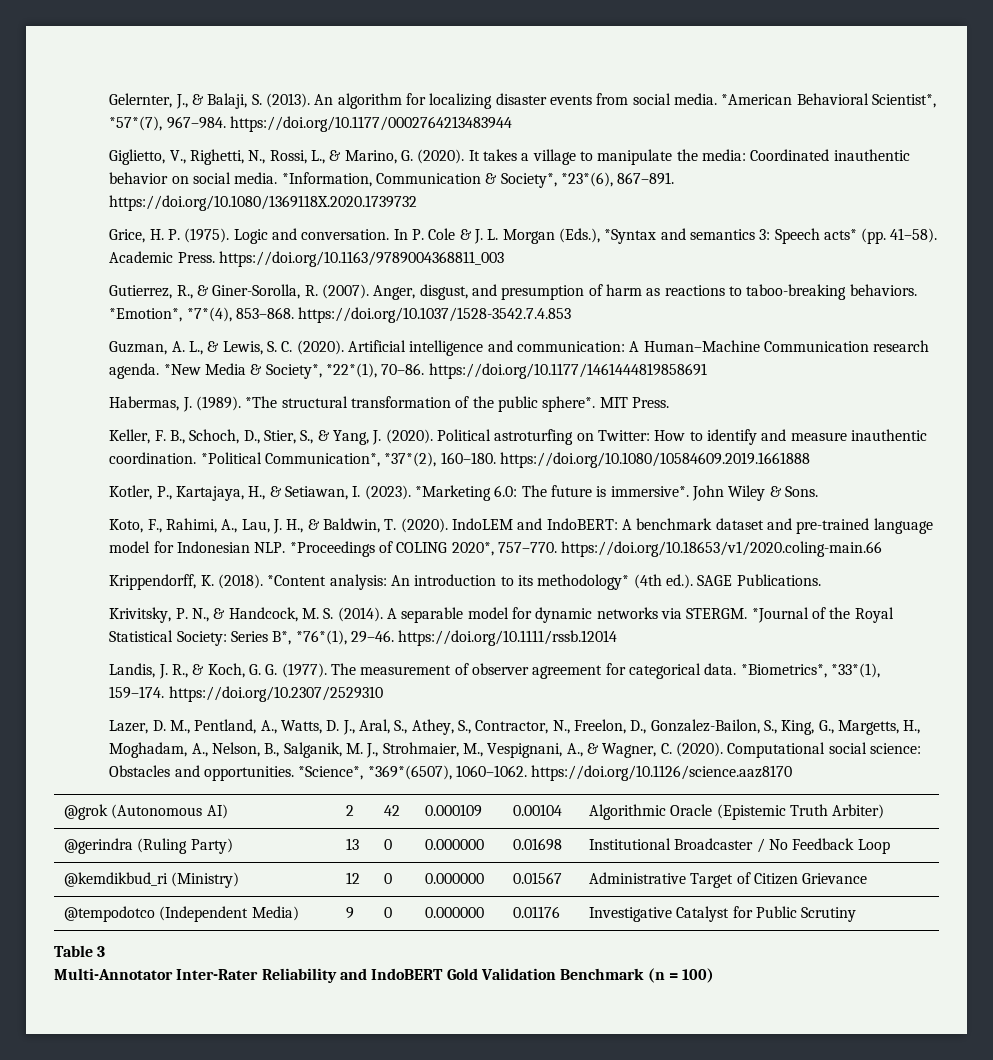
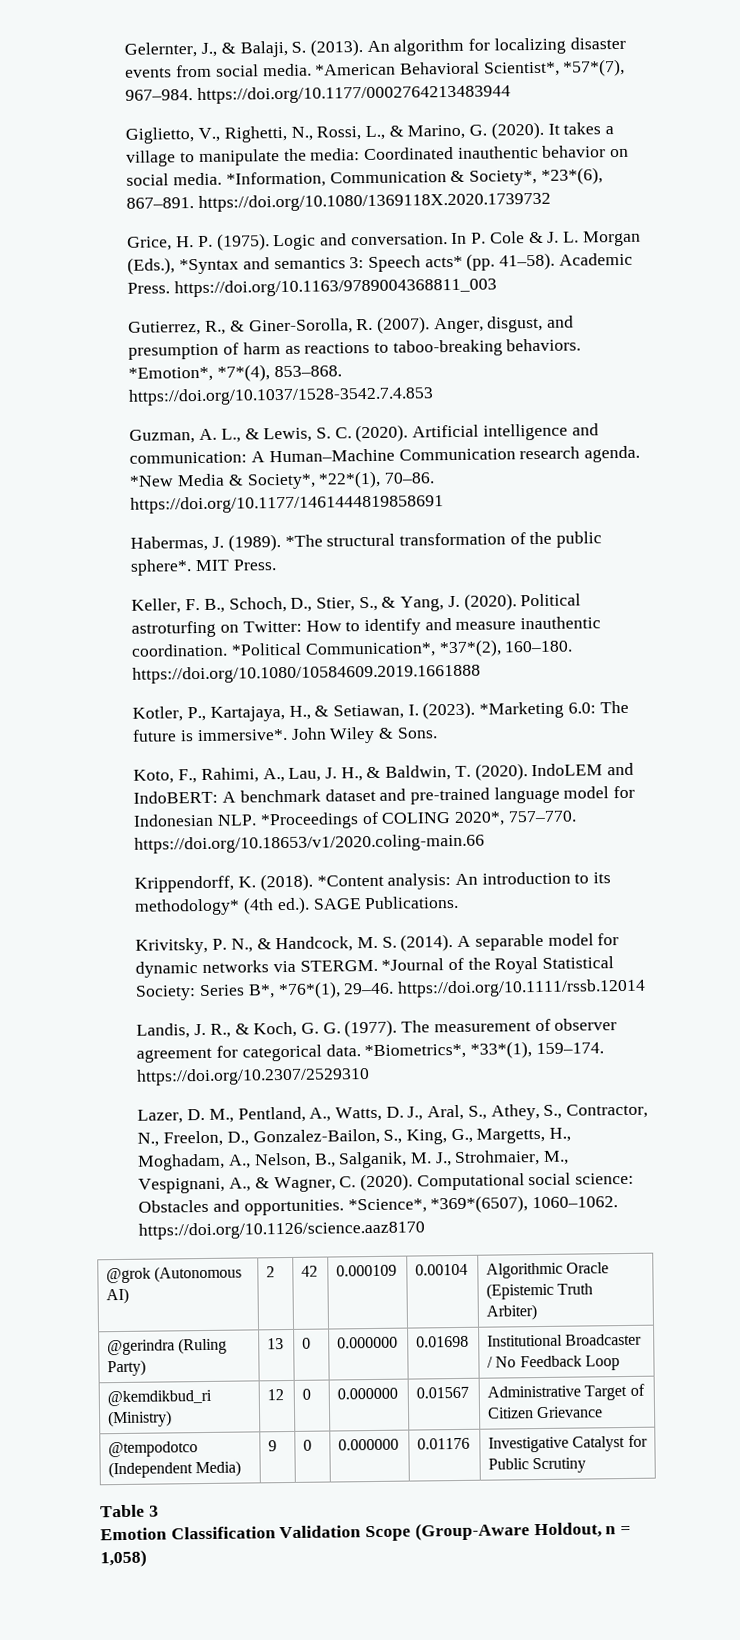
- Multi-Annotator Inter-Rater Reliability and IndoBERT Gold Validation Benchmark (n = 100)
+ Emotion Classification Validation Scope (Group-Aware Holdout, n = 1,058)

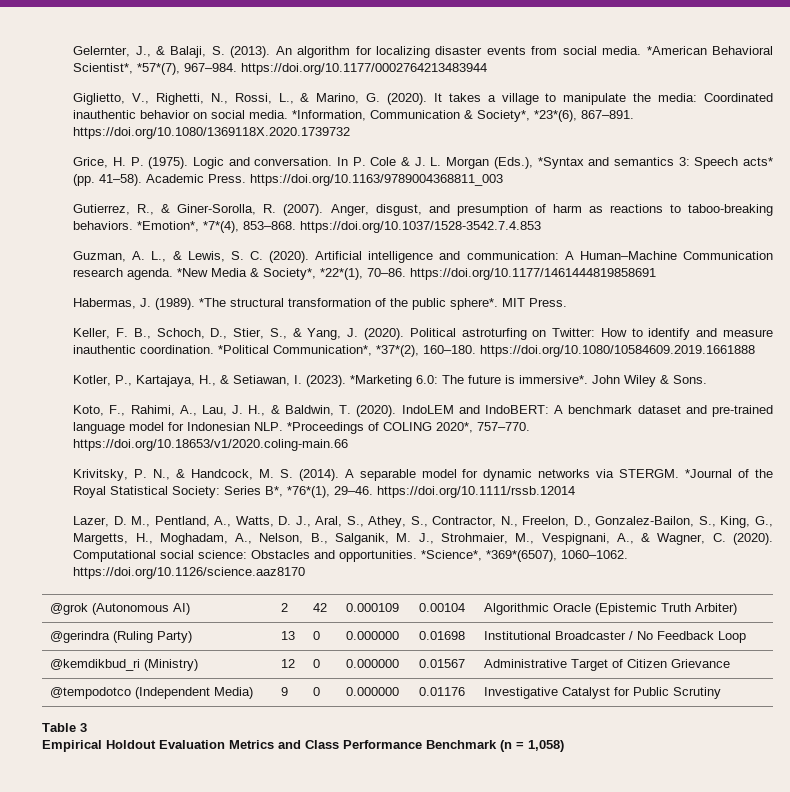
- Krippendorff, K. (2018). *Content analysis: An introduction to its methodology* (4th ed.). SAGE Publications.
- Landis, J. R., & Koch, G. G. (1977). The measurement of observer agreement for categorical data. *Biometrics*, *33*(1), 159–174. https://doi.org/10.2307/2529310
- Emotion Classification Validation Scope (Group-Aware Holdout, n = 1,058)
+ Empirical Holdout Evaluation Metrics and Class Performance Benchmark (n = 1,058)

